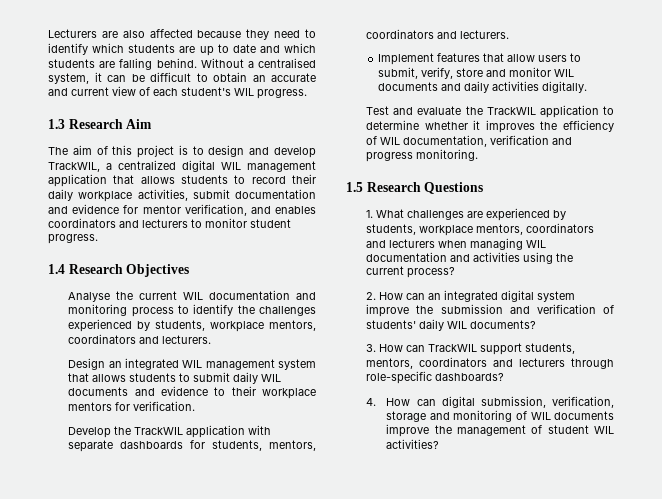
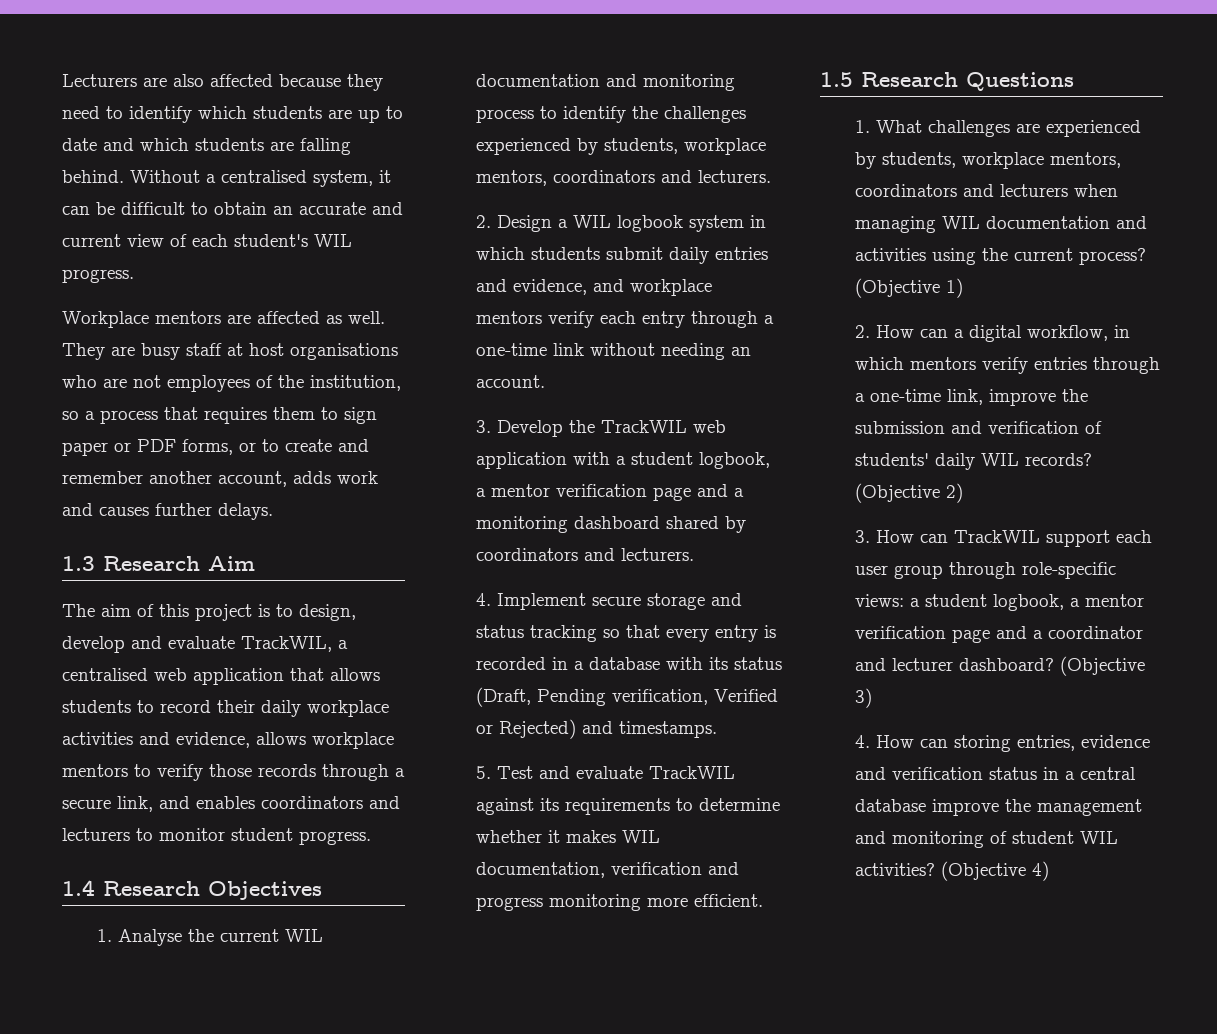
+ Workplace mentors are affected as well. They are busy staff at host organisations who are not employees of the institution, so a process that requires them to sign paper or PDF forms, or to create and remember another account, adds work and causes further delays.
- The aim of this project is to design and develop TrackWIL, a centralized digital WIL management application that allows students to record their daily workplace activities, submit documentation and evidence for mentor verification, and enables coordinators and lecturers to monitor student progress.
+ The aim of this project is to design, develop and evaluate TrackWIL, a centralised web application that allows students to record their daily workplace activities and evidence, allows workplace mentors to verify those records through a secure link, and enables coordinators and lecturers to monitor student progress.
- Analyse the current WIL documentation and monitoring process to identify the challenges experienced by students, workplace mentors, coordinators and lecturers.
+ 1. Analyse the current WIL documentation and monitoring process to identify the challenges experienced by students, workplace mentors, coordinators and lecturers.
- Design an integrated WIL management system that allows students to submit daily WIL documents and evidence to their workplace mentors for verification.
- Develop the TrackWIL application with separate dashboards for students, mentors, coordinators and lecturers.
- Implement features that allow users to submit, verify, store and monitor WIL documents and daily activities digitally.
- Test and evaluate the TrackWIL application to determine whether it improves the efficiency of WIL documentation, verification and progress monitoring.
+ 2. Design a WIL logbook system in which students submit daily entries and evidence, and workplace mentors verify each entry through a one-time link without needing an account.
+ 3. Develop the TrackWIL web application with a student logbook, a mentor verification page and a monitoring dashboard shared by coordinators and lecturers.
+ 4. Implement secure storage and status tracking so that every entry is recorded in a database with its status (Draft, Pending verification, Verified or Rejected) and timestamps.
+ 5. Test and evaluate TrackWIL against its requirements to determine whether it makes WIL documentation, verification and progress monitoring more efficient.
+ (Objective 1)
- 2. How can an integrated digital system improve the submission and verification of students' daily WIL documents?
+ 2. How can a digital workflow, in which mentors verify entries through a one-time link, improve the submission and verification of students' daily WIL records? (Objective 2)
- 3. How can TrackWIL support students, mentors, coordinators and lecturers through role-specific dashboards?
- 4. How can digital submission, verification, storage and monitoring of WIL documents improve the management of student WIL activities?
+ 3. How can TrackWIL support each user group through role-specific views: a student logbook, a mentor verification page and a coordinator and lecturer dashboard? (Objective 3)
+ 4. How can storing entries, evidence and verification status in a central database improve the management and monitoring of student WIL activities?
+ (Objective 4)

